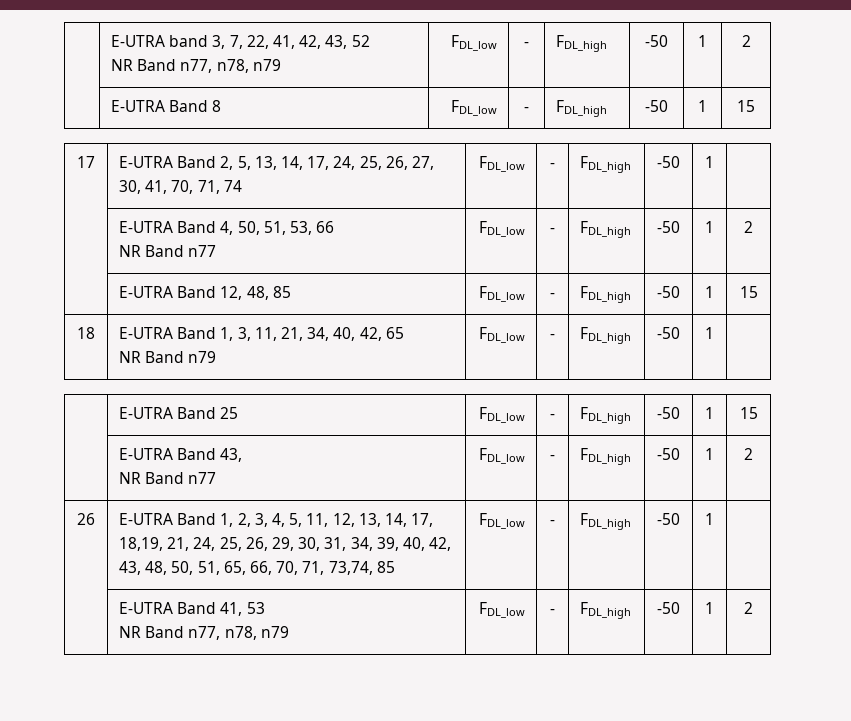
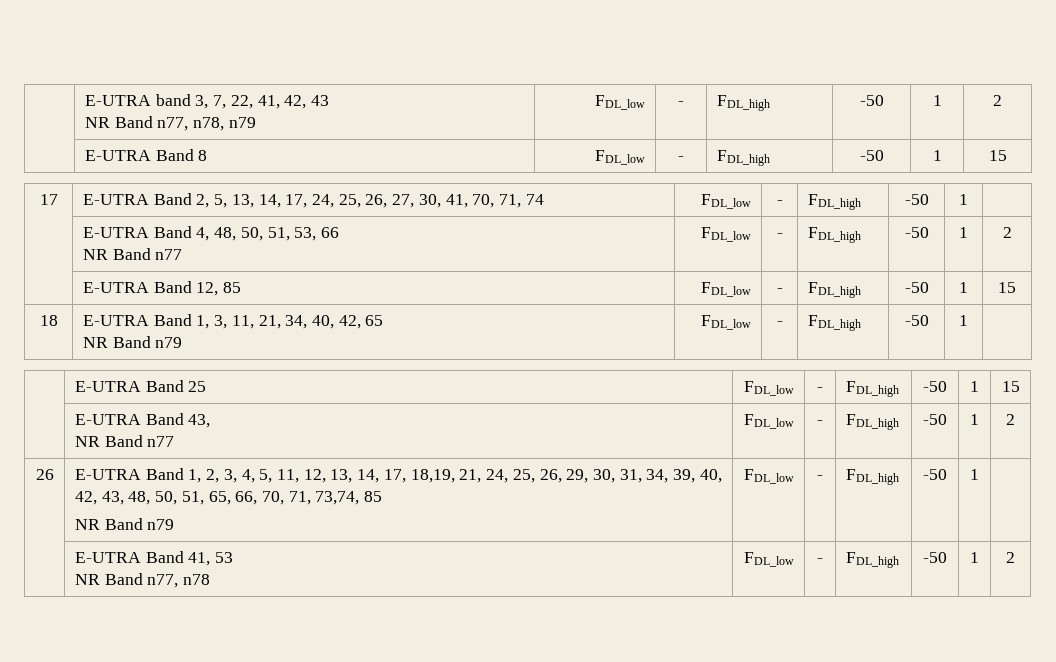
- | E-UTRA band 3, 7, 22, 41, 42, 43, 52
+ | E-UTRA band 3, 7, 22, 41, 42, 43
- | E-UTRA Band 4, 50, 51, 53, 66
+ | E-UTRA Band 4, 48, 50, 51, 53, 66
- | E-UTRA Band 12, 48, 85 | FDL_low | - | FDL_high | -50 | 1 | 15
+ | E-UTRA Band 12, 85 | FDL_low | - | FDL_high | -50 | 1 | 15
  E-UTRA Band 1, 2, 3, 4, 5, 11, 12, 13, 14, 17, 18,19, 21, 24, 25, 26, 29, 30, 31, 34, 39, 40, 42, 43, 48, 50, 51, 65, 66, 70, 71, 73,74, 85
+ NR Band n79
  | E-UTRA Band 41, 53
- NR Band n77, n78, n79 | FDL_low | - | FDL_high | -50 | 1 | 2
+ NR Band n77, n78 | FDL_low | - | FDL_high | -50 | 1 | 2

